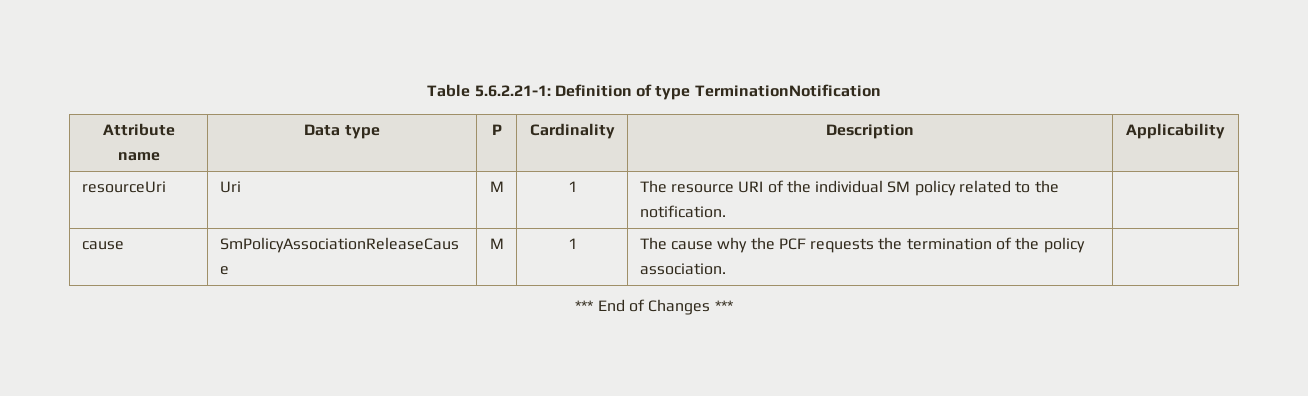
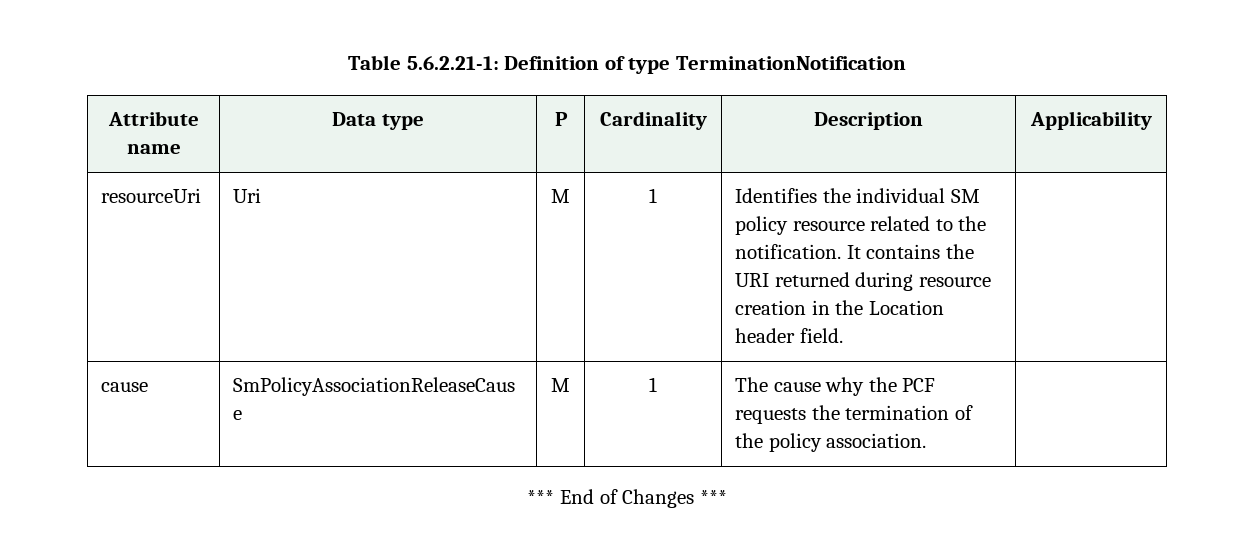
- resourceUri | Uri | M | 1 | The resource URI of the individual SM policy related to the notification. |
+ resourceUri | Uri | M | 1 | Identifies the individual SM policy resource related to the notification. It contains the URI returned during resource creation in the Location header field. |

